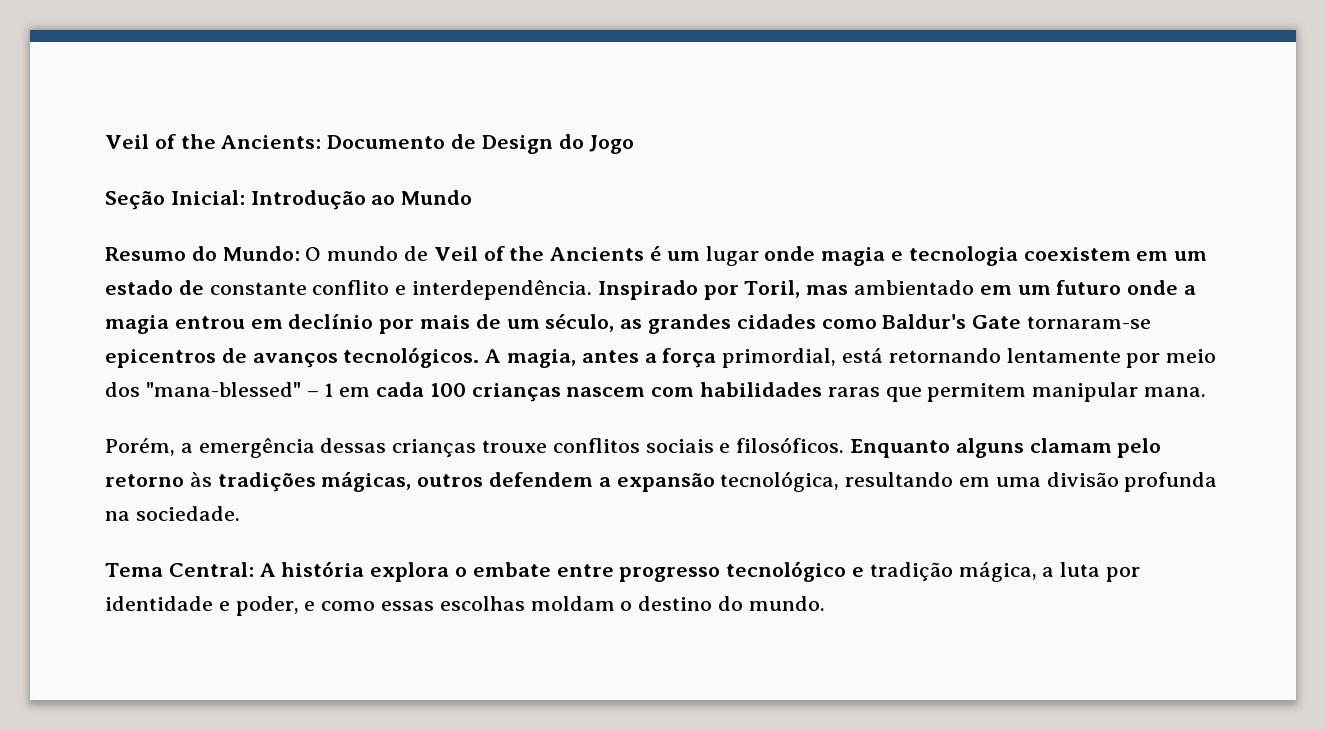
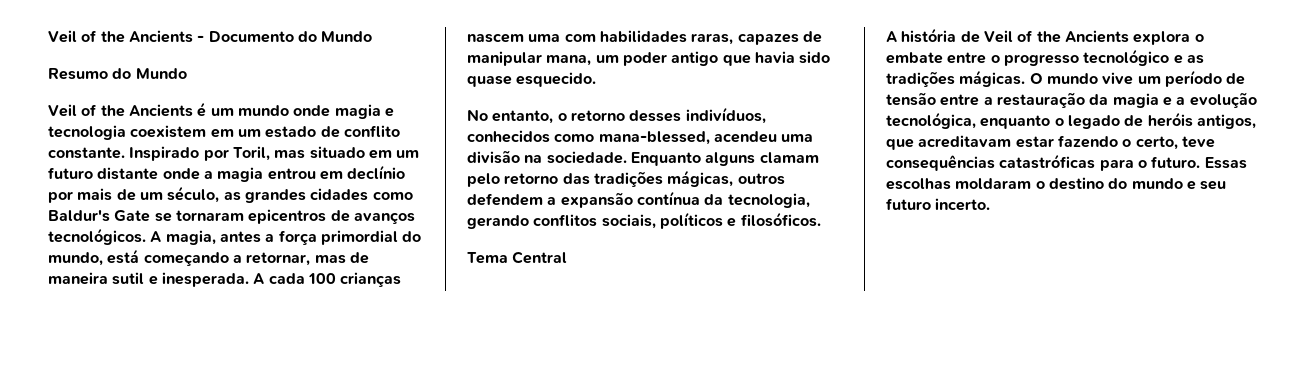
- Veil of the Ancients: Documento de Design do Jogo
- Seção Inicial: Introdução ao Mundo
+ Veil of the Ancients - Documento do Mundo
- Resumo do Mundo: O mundo de Veil of the Ancients é um lugar onde magia e tecnologia coexistem em um estado de constante conflito e interdependência.
+ Resumo do Mundo
+ Veil of the Ancients é um mundo onde magia e tecnologia coexistem em um estado de conflito constante.
- Inspirado por Toril, mas ambientado em um futuro onde a magia entrou em declínio por mais de um século, as grandes cidades como Baldur's Gate tornaram-se epicentros de avanços tecnológicos.
+ Inspirado por Toril, mas situado em um futuro distante onde a magia entrou em declínio por mais de um século, as grandes cidades como Baldur's Gate se tornaram epicentros de avanços tecnológicos.
- A magia, antes a força primordial, está retornando lentamente por meio dos "mana-blessed" – 1 em cada 100 crianças nascem com habilidades raras que permitem manipular mana.
- Porém, a emergência dessas crianças trouxe conflitos sociais e filosóficos.
+ A magia, antes a força primordial do mundo, está começando a retornar, mas de maneira sutil e inesperada. A cada 100 crianças nascem uma com habilidades raras, capazes de manipular mana, um poder antigo que havia sido quase esquecido.
+ No entanto, o retorno desses indivíduos, conhecidos como mana-blessed, acendeu uma divisão na sociedade.
- Enquanto alguns clamam pelo retorno às tradições mágicas, outros defendem a expansão tecnológica, resultando em uma divisão profunda na sociedade.
+ Enquanto alguns clamam pelo retorno das tradições mágicas, outros defendem a expansão contínua da tecnologia, gerando conflitos sociais, políticos e filosóficos.
- Tema Central: A história explora o embate entre progresso tecnológico e tradição mágica, a luta por identidade e poder, e como essas escolhas moldam o destino do mundo.
+ Tema Central
+ A história de Veil of the Ancients explora o embate entre o progresso tecnológico e as tradições mágicas. O mundo vive um período de tensão entre a restauração da magia e a evolução tecnológica, enquanto o legado de heróis antigos, que acreditavam estar fazendo o certo, teve consequências catastróficas para o futuro. Essas escolhas moldaram o destino do mundo e seu futuro incerto.

